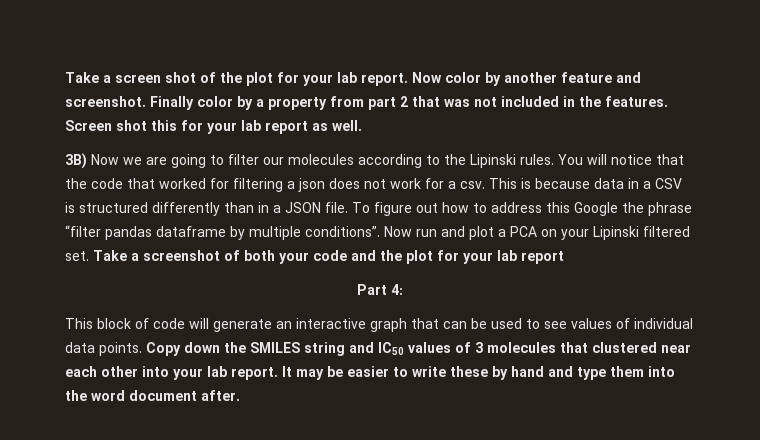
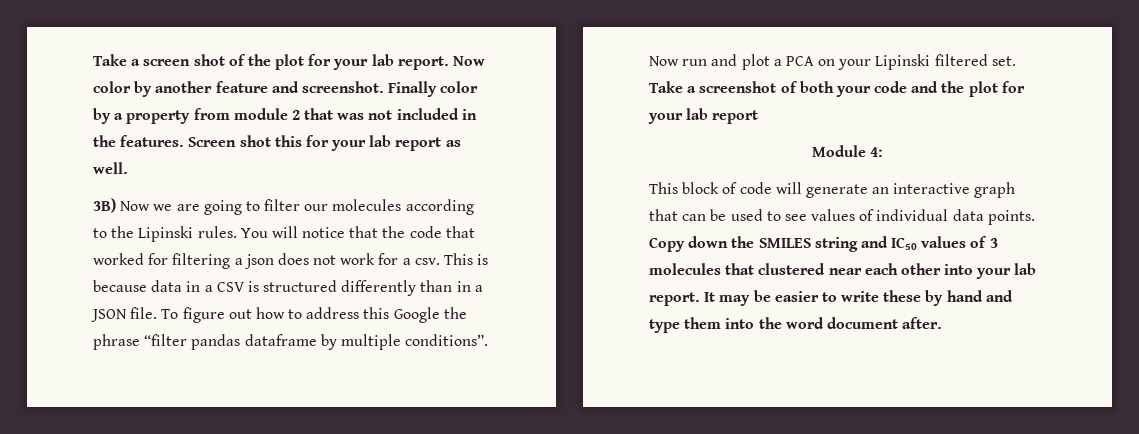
- Finally color by a property from part 2 that was not included in the features.
+ Finally color by a property from module 2 that was not included in the features.
- Part 4:
+ Module 4:

